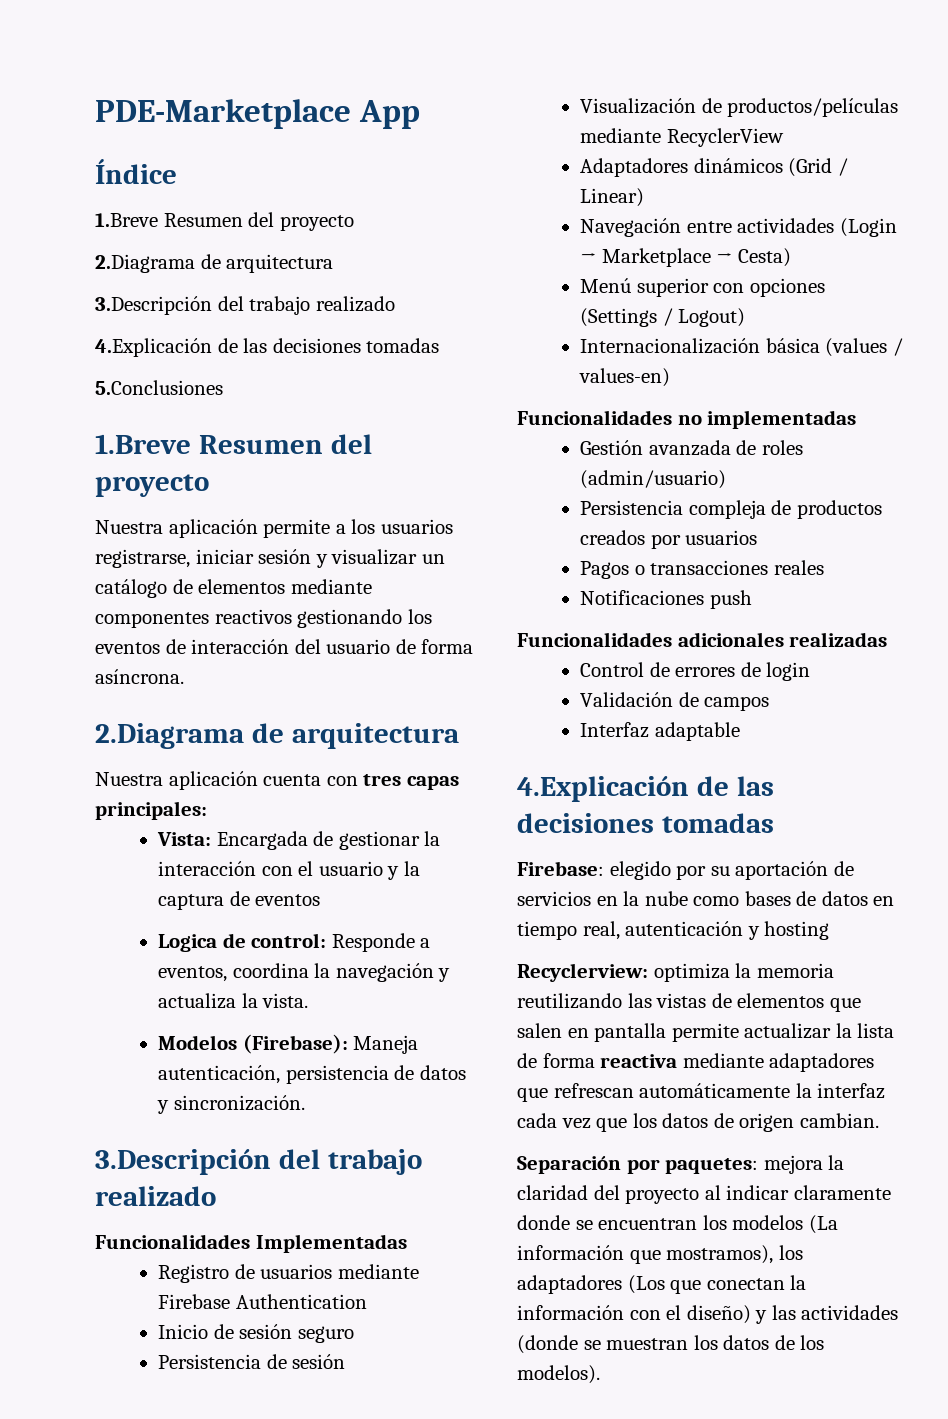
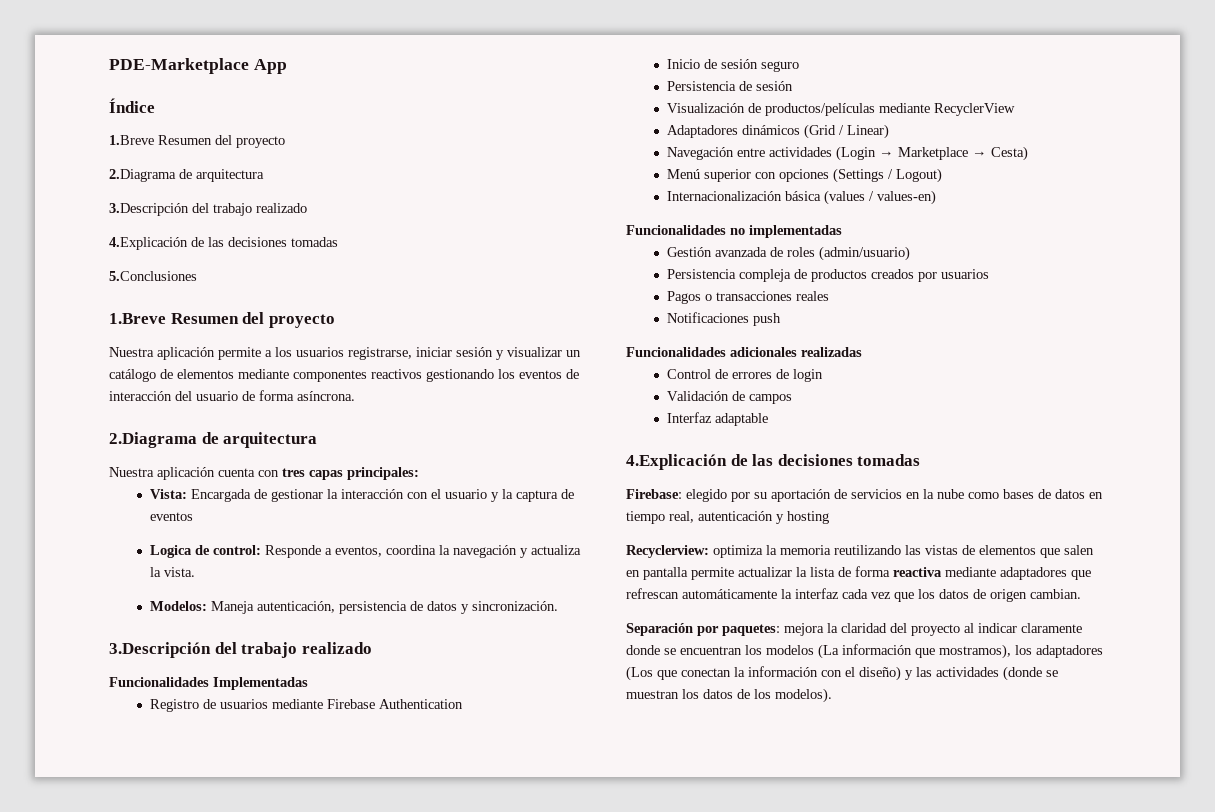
- Modelos (Firebase): Maneja autenticación, persistencia de datos y sincronización.
+ Modelos: Maneja autenticación, persistencia de datos y sincronización.

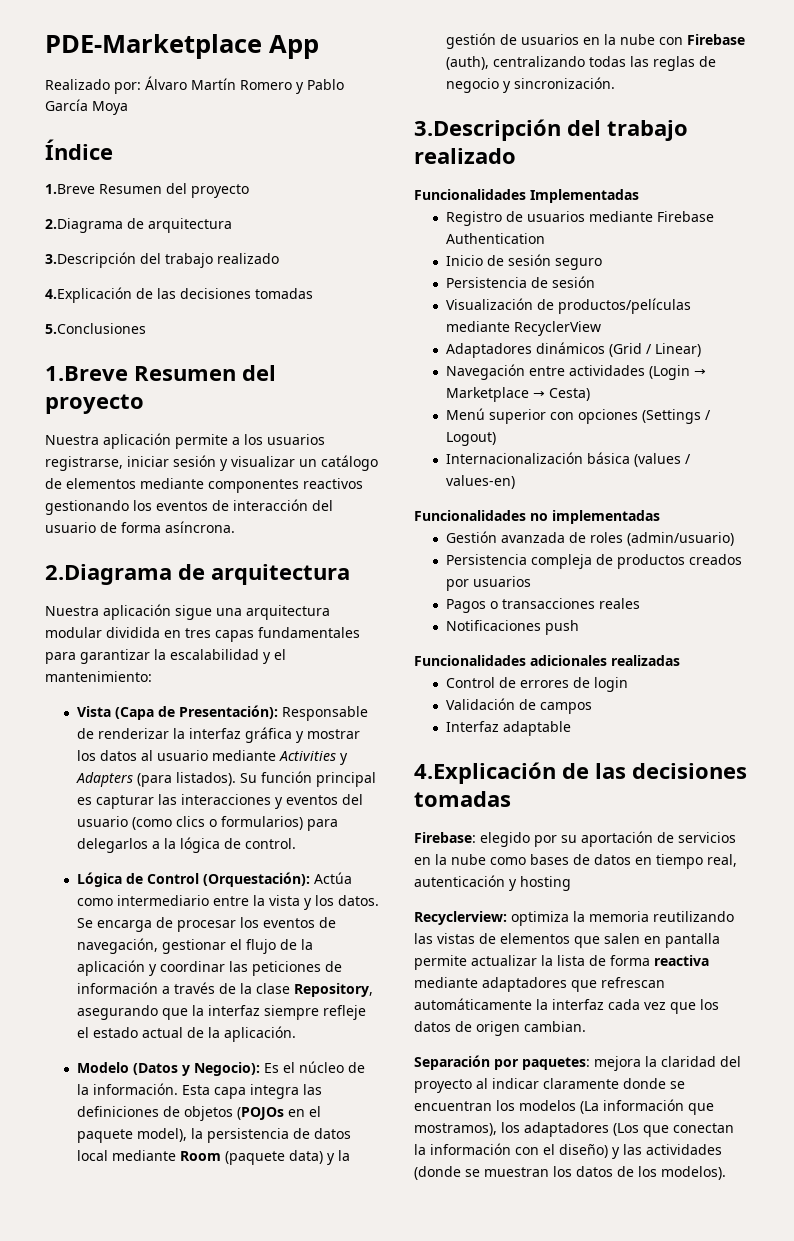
+ Realizado por: Álvaro Martín Romero y Pablo García Moya
- Nuestra aplicación cuenta con tres capas principales:
- Vista: Encargada de gestionar la interacción con el usuario y la captura de eventos
- Logica de control: Responde a eventos, coordina la navegación y actualiza la vista.
- Modelos: Maneja autenticación, persistencia de datos y sincronización.
+ Nuestra aplicación sigue una arquitectura modular dividida en tres capas fundamentales para garantizar la escalabilidad y el mantenimiento:
+ Vista (Capa de Presentación): Responsable de renderizar la interfaz gráfica y mostrar los datos al usuario mediante Activities y Adapters (para listados). Su función principal es capturar las interacciones y eventos del usuario (como clics o formularios) para delegarlos a la lógica de control.
+ Lógica de Control (Orquestación): Actúa como intermediario entre la vista y los datos. Se encarga de procesar los eventos de navegación, gestionar el flujo de la aplicación y coordinar las peticiones de información a través de la clase Repository, asegurando que la interfaz siempre refleje el estado actual de la aplicación.
+ Modelo (Datos y Negocio): Es el núcleo de la información. Esta capa integra las definiciones de objetos (POJOs en el paquete model), la persistencia de datos local mediante Room (paquete data) y la gestión de usuarios en la nube con Firebase (auth), centralizando todas las reglas de negocio y sincronización.

